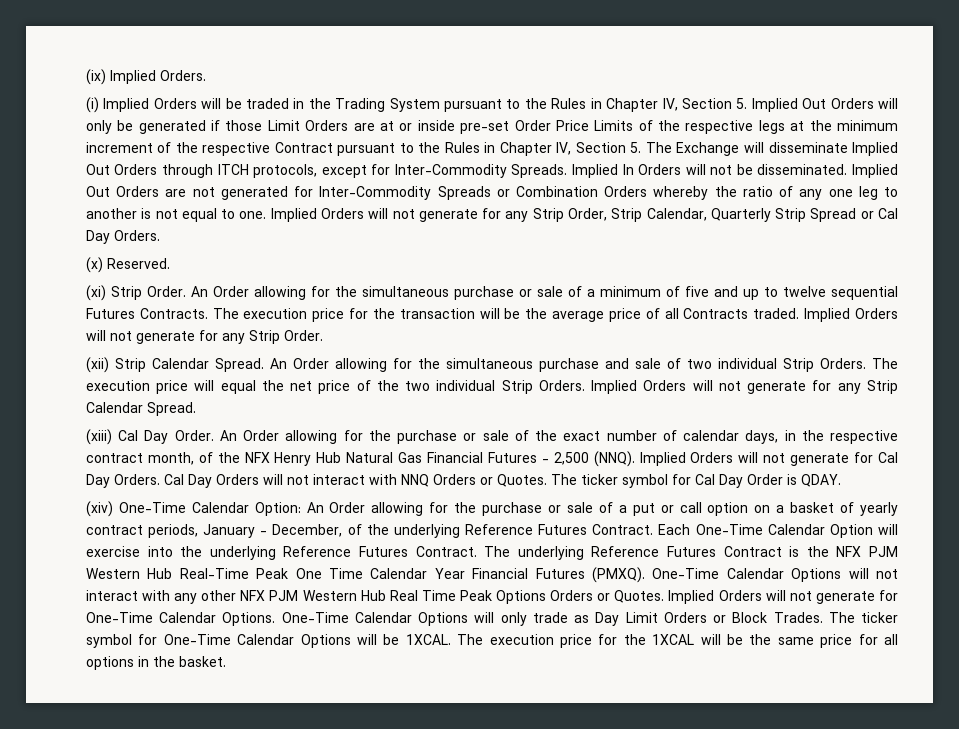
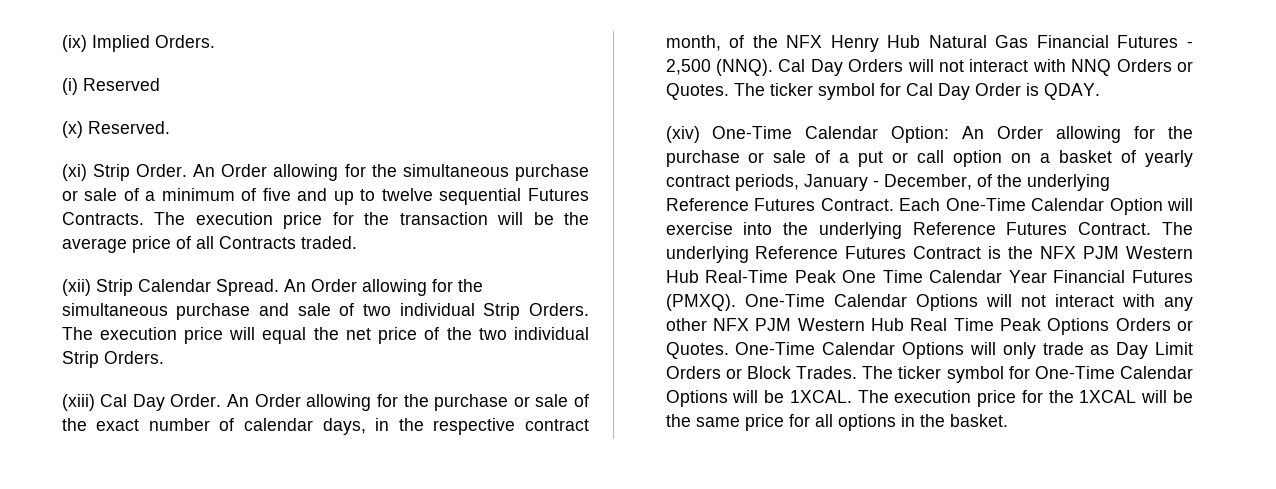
- (i) Implied Orders will be traded in the Trading System pursuant to the Rules in Chapter IV, Section 5. Implied Out Orders will only be generated if those Limit Orders are at or inside pre-set Order Price Limits of the respective legs at the minimum increment of the respective Contract pursuant to the Rules in Chapter IV, Section 5. The Exchange will disseminate Implied Out Orders through ITCH protocols, except for Inter-Commodity Spreads. Implied In Orders will not be disseminated. Implied Out Orders are not generated for Inter-Commodity Spreads or Combination Orders whereby the ratio of any one leg to another is not equal to one. Implied Orders will not generate for any Strip Order, Strip Calendar, Quarterly Strip Spread or Cal Day Orders.
+ (i) Reserved
- Implied Orders will not generate for any Strip Order.
- Implied Orders will not generate for any Strip Calendar Spread.
- Implied Orders will not generate for Cal Day Orders.
- Implied Orders will not generate for One-Time Calendar Options.

